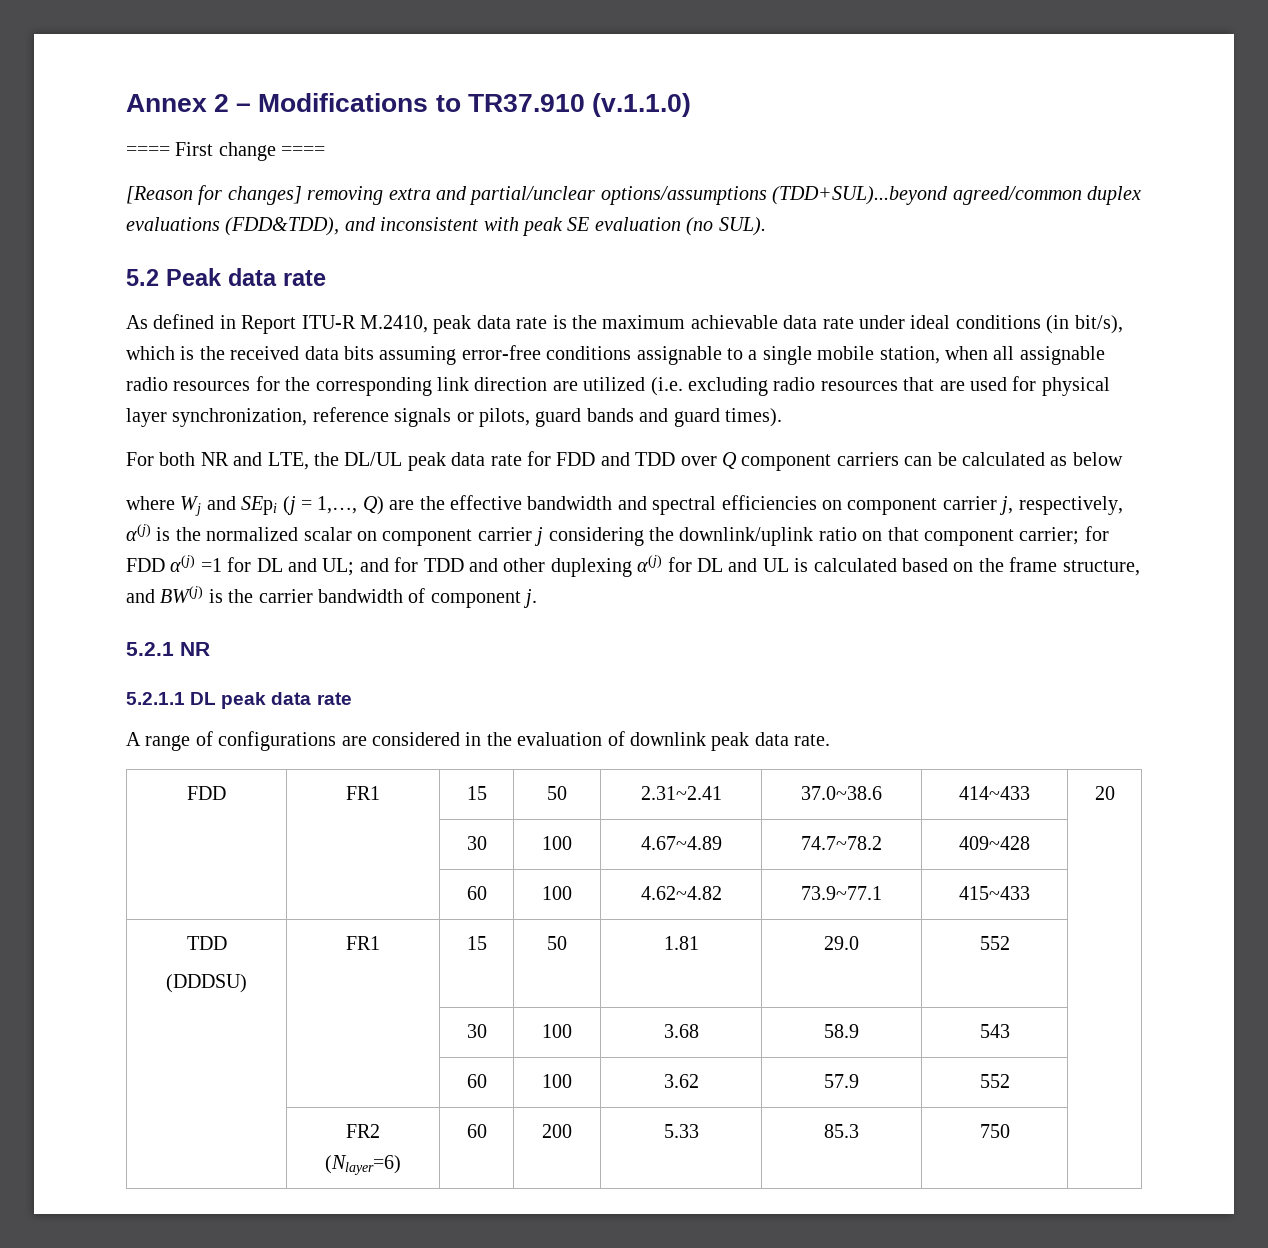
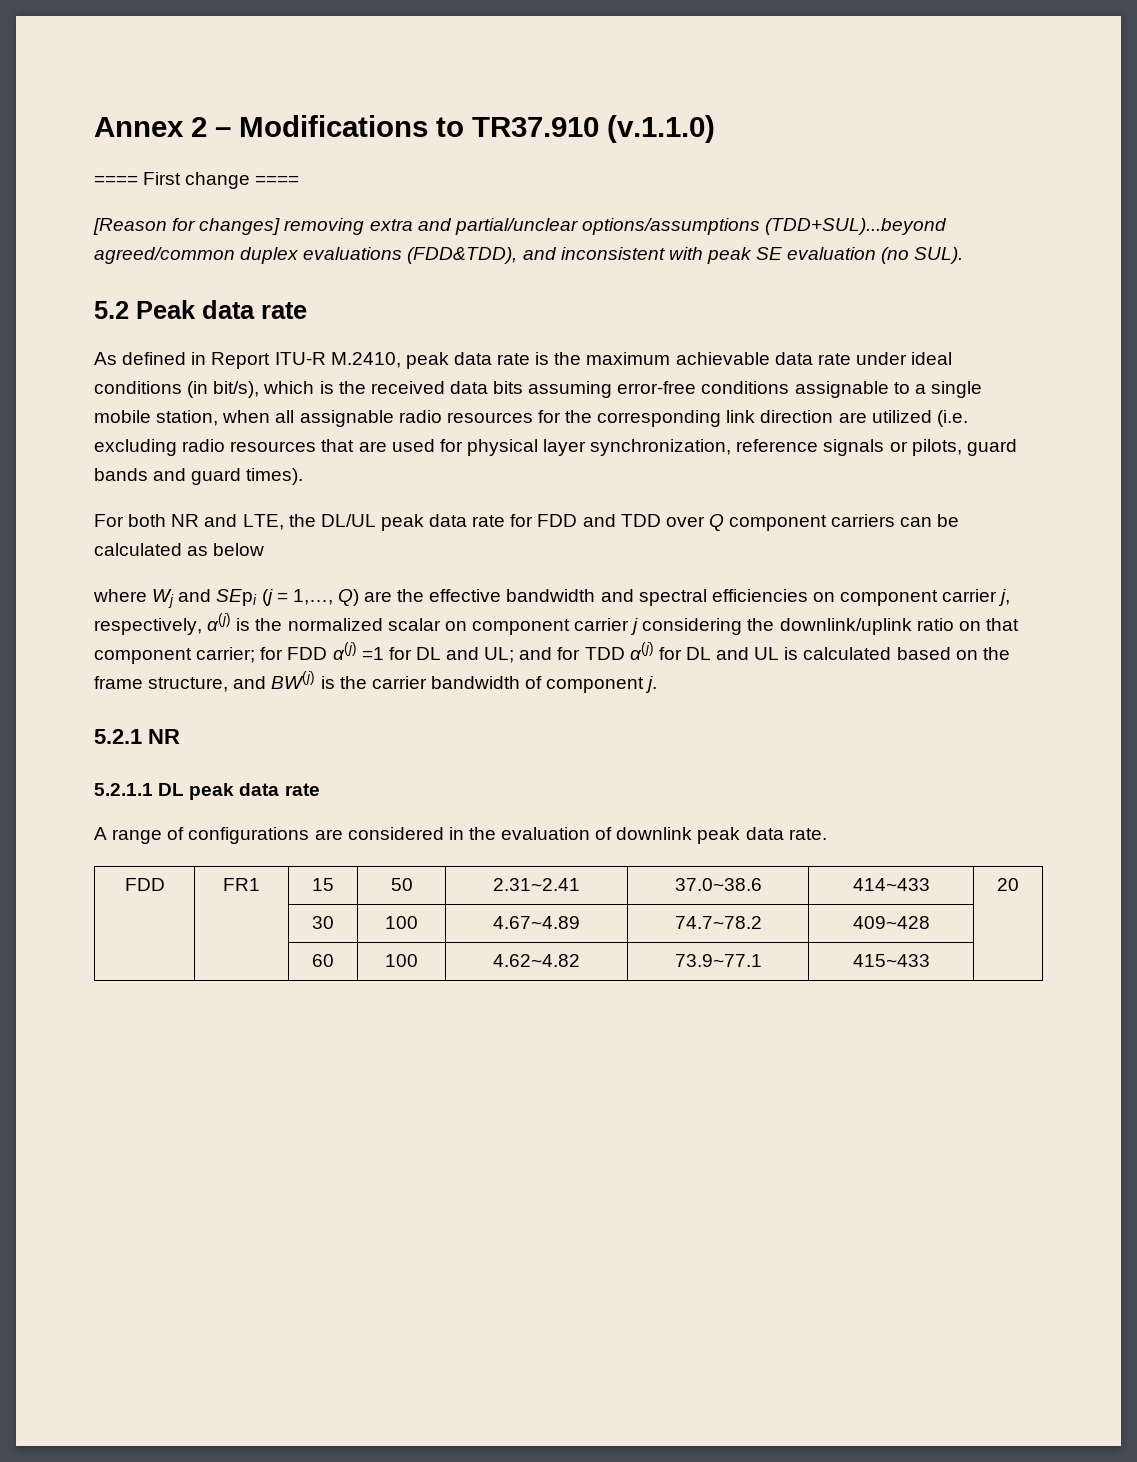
- and for TDD and other duplexing α(j) for DL and UL is calculated based on the frame structure, and BW(j) is the carrier bandwidth of component j.
+ and for TDD α(j) for DL and UL is calculated based on the frame structure, and BW(j) is the carrier bandwidth of component j.
  | | 60 | 100 | 4.62~4.82 | 73.9~77.1 | 415~433 |
- TDD
- (DDDSU) | FR1 | 15 | 50 | 1.81 | 29.0 | 552 |
- | | 30 | 100 | 3.68 | 58.9 | 543 |
- | | 60 | 100 | 3.62 | 57.9 | 552 |
- | FR2
- (Nlayer=6) | 60 | 200 | 5.33 | 85.3 | 750 |

